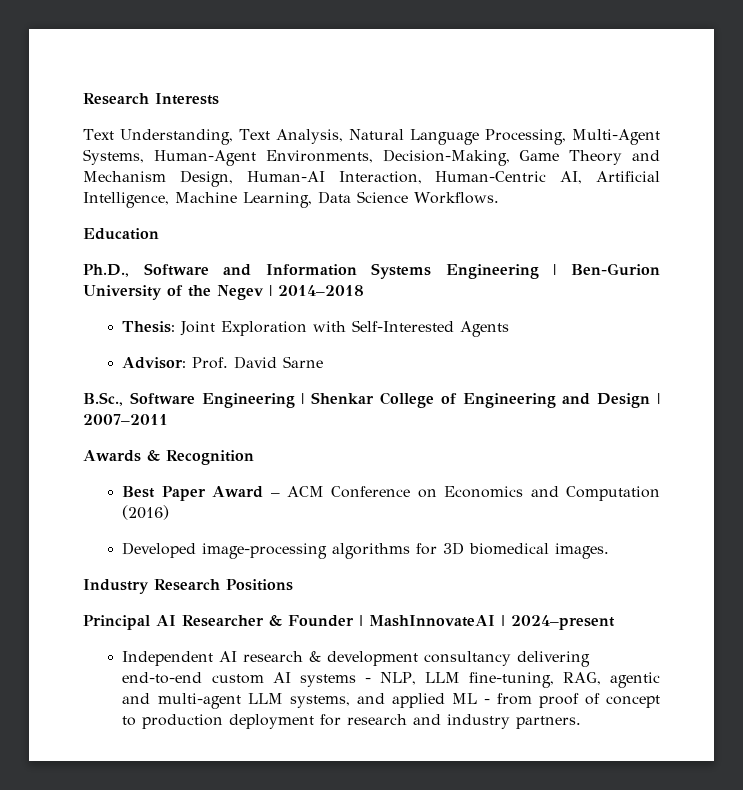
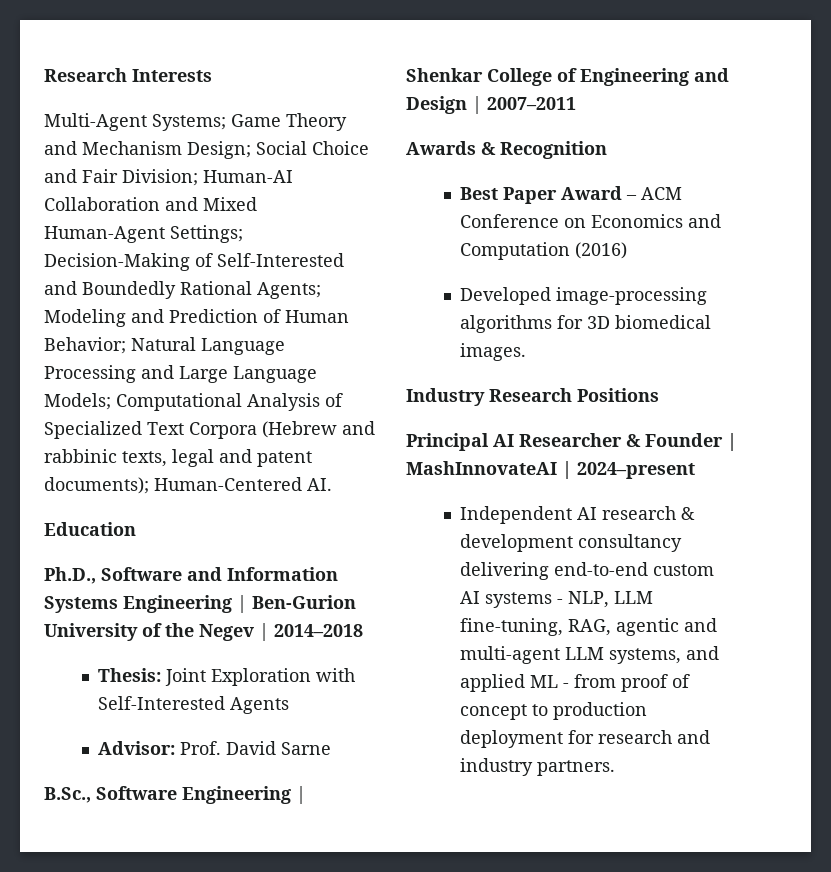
- Text Understanding, Text Analysis, Natural Language Processing, Multi-Agent Systems, Human-Agent Environments, Decision-Making, Game Theory and Mechanism Design, Human-AI Interaction, Human-Centric AI, Artificial Intelligence, Machine Learning, Data Science Workflows.
+ Multi-Agent Systems; Game Theory and Mechanism Design; Social Choice and Fair Division; Human-AI Collaboration and Mixed Human-Agent Settings; Decision-Making of Self-Interested and Boundedly Rational Agents; Modeling and Prediction of Human Behavior; Natural Language Processing and Large Language Models; Computational Analysis of Specialized Text Corpora (Hebrew and rabbinic texts, legal and patent documents); Human-Centered AI.

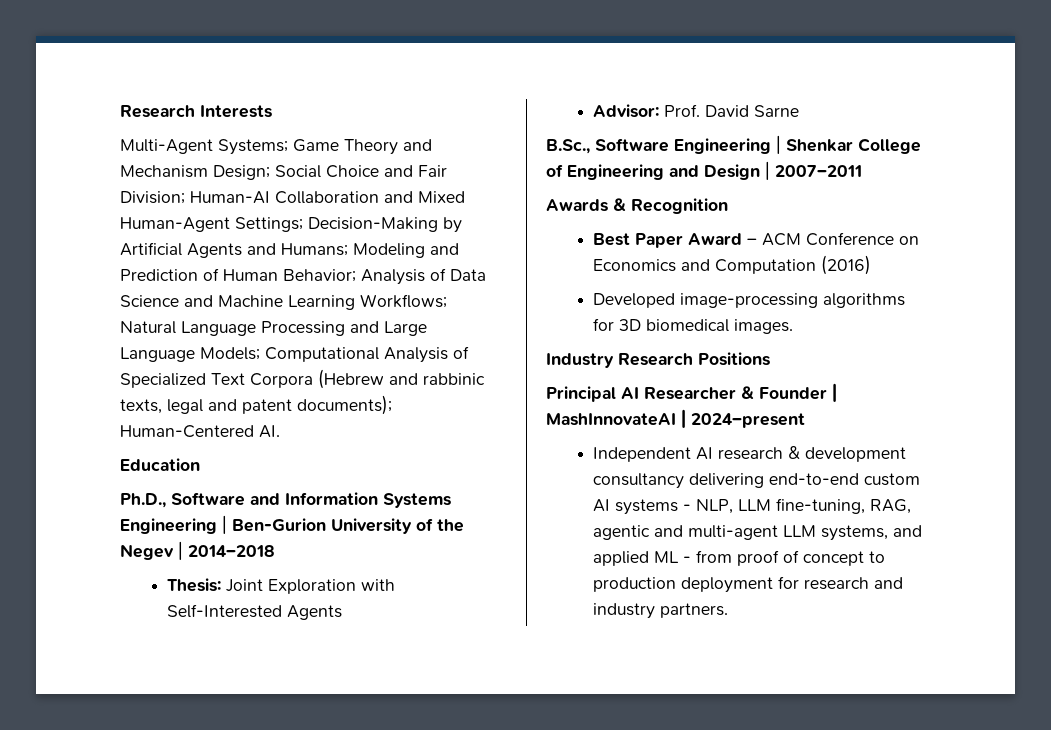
- Multi-Agent Systems; Game Theory and Mechanism Design; Social Choice and Fair Division; Human-AI Collaboration and Mixed Human-Agent Settings; Decision-Making of Self-Interested and Boundedly Rational Agents; Modeling and Prediction of Human Behavior; Natural Language Processing and Large Language Models; Computational Analysis of Specialized Text Corpora (Hebrew and rabbinic texts, legal and patent documents); Human-Centered AI.
+ Multi-Agent Systems; Game Theory and Mechanism Design; Social Choice and Fair Division; Human-AI Collaboration and Mixed Human-Agent Settings; Decision-Making by Artificial Agents and Humans; Modeling and Prediction of Human Behavior; Analysis of Data Science and Machine Learning Workflows; Natural Language Processing and Large Language Models; Computational Analysis of Specialized Text Corpora (Hebrew and rabbinic texts, legal and patent documents); Human-Centered AI.

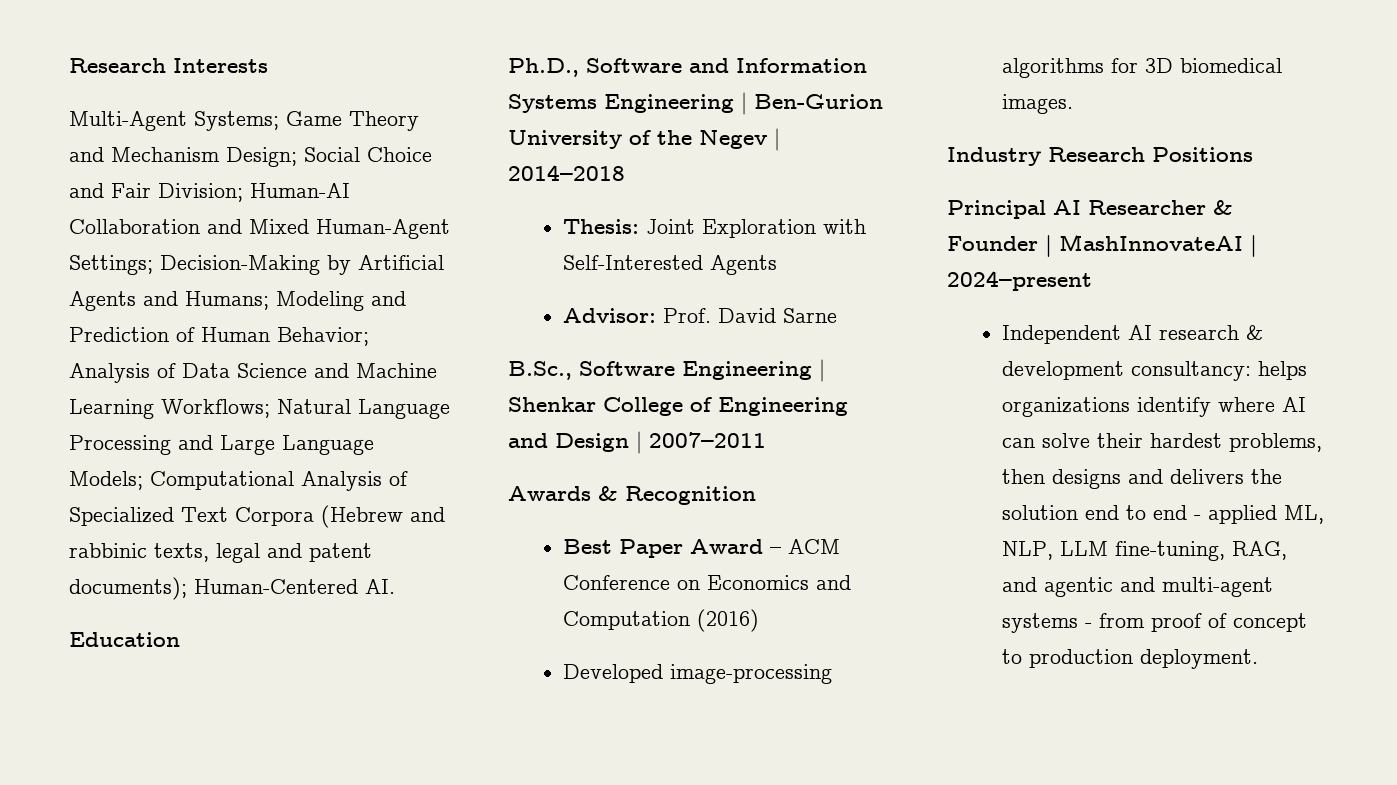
- Independent AI research & development consultancy delivering end-to-end custom AI systems - NLP, LLM fine-tuning, RAG, agentic and multi-agent LLM systems, and applied ML - from proof of concept to production deployment for research and industry partners.
+ Independent AI research & development consultancy: helps organizations identify where AI can solve their hardest problems, then designs and delivers the solution end to end - applied ML, NLP, LLM fine-tuning, RAG, and agentic and multi-agent systems - from proof of concept to production deployment.

